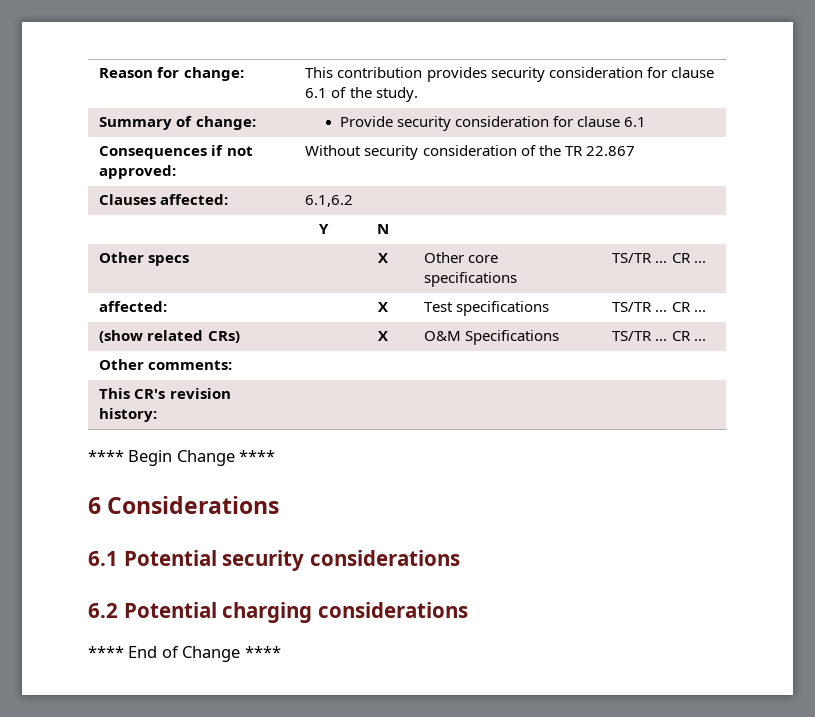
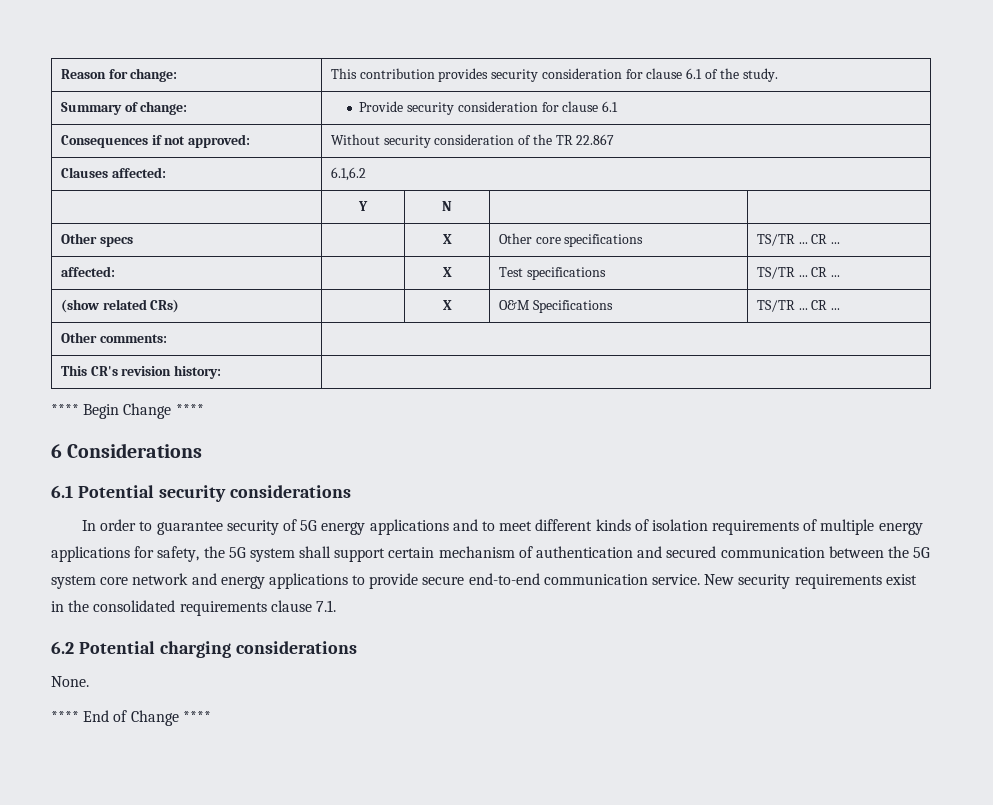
+ In order to guarantee security of 5G energy applications and to meet different kinds of isolation requirements of multiple energy applications for safety, the 5G system shall support certain mechanism of authentication and secured communication between the 5G system core network and energy applications to provide secure end-to-end communication service. New security requirements exist in the consolidated requirements clause 7.1.
+ None.

